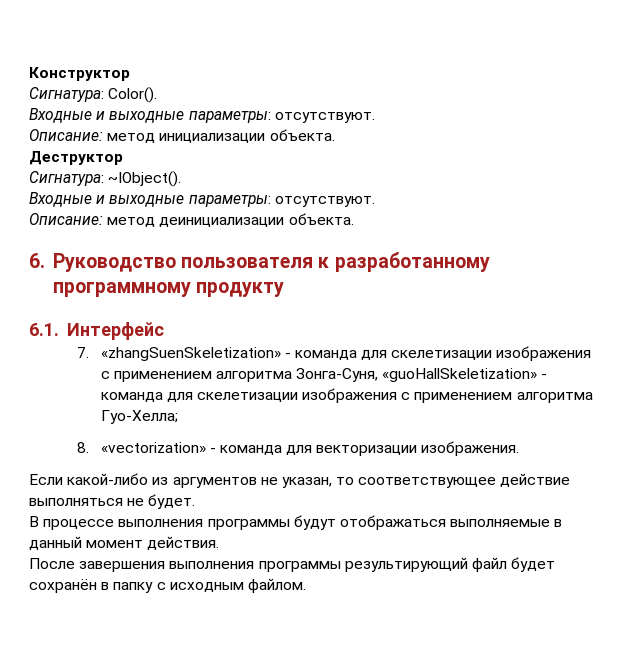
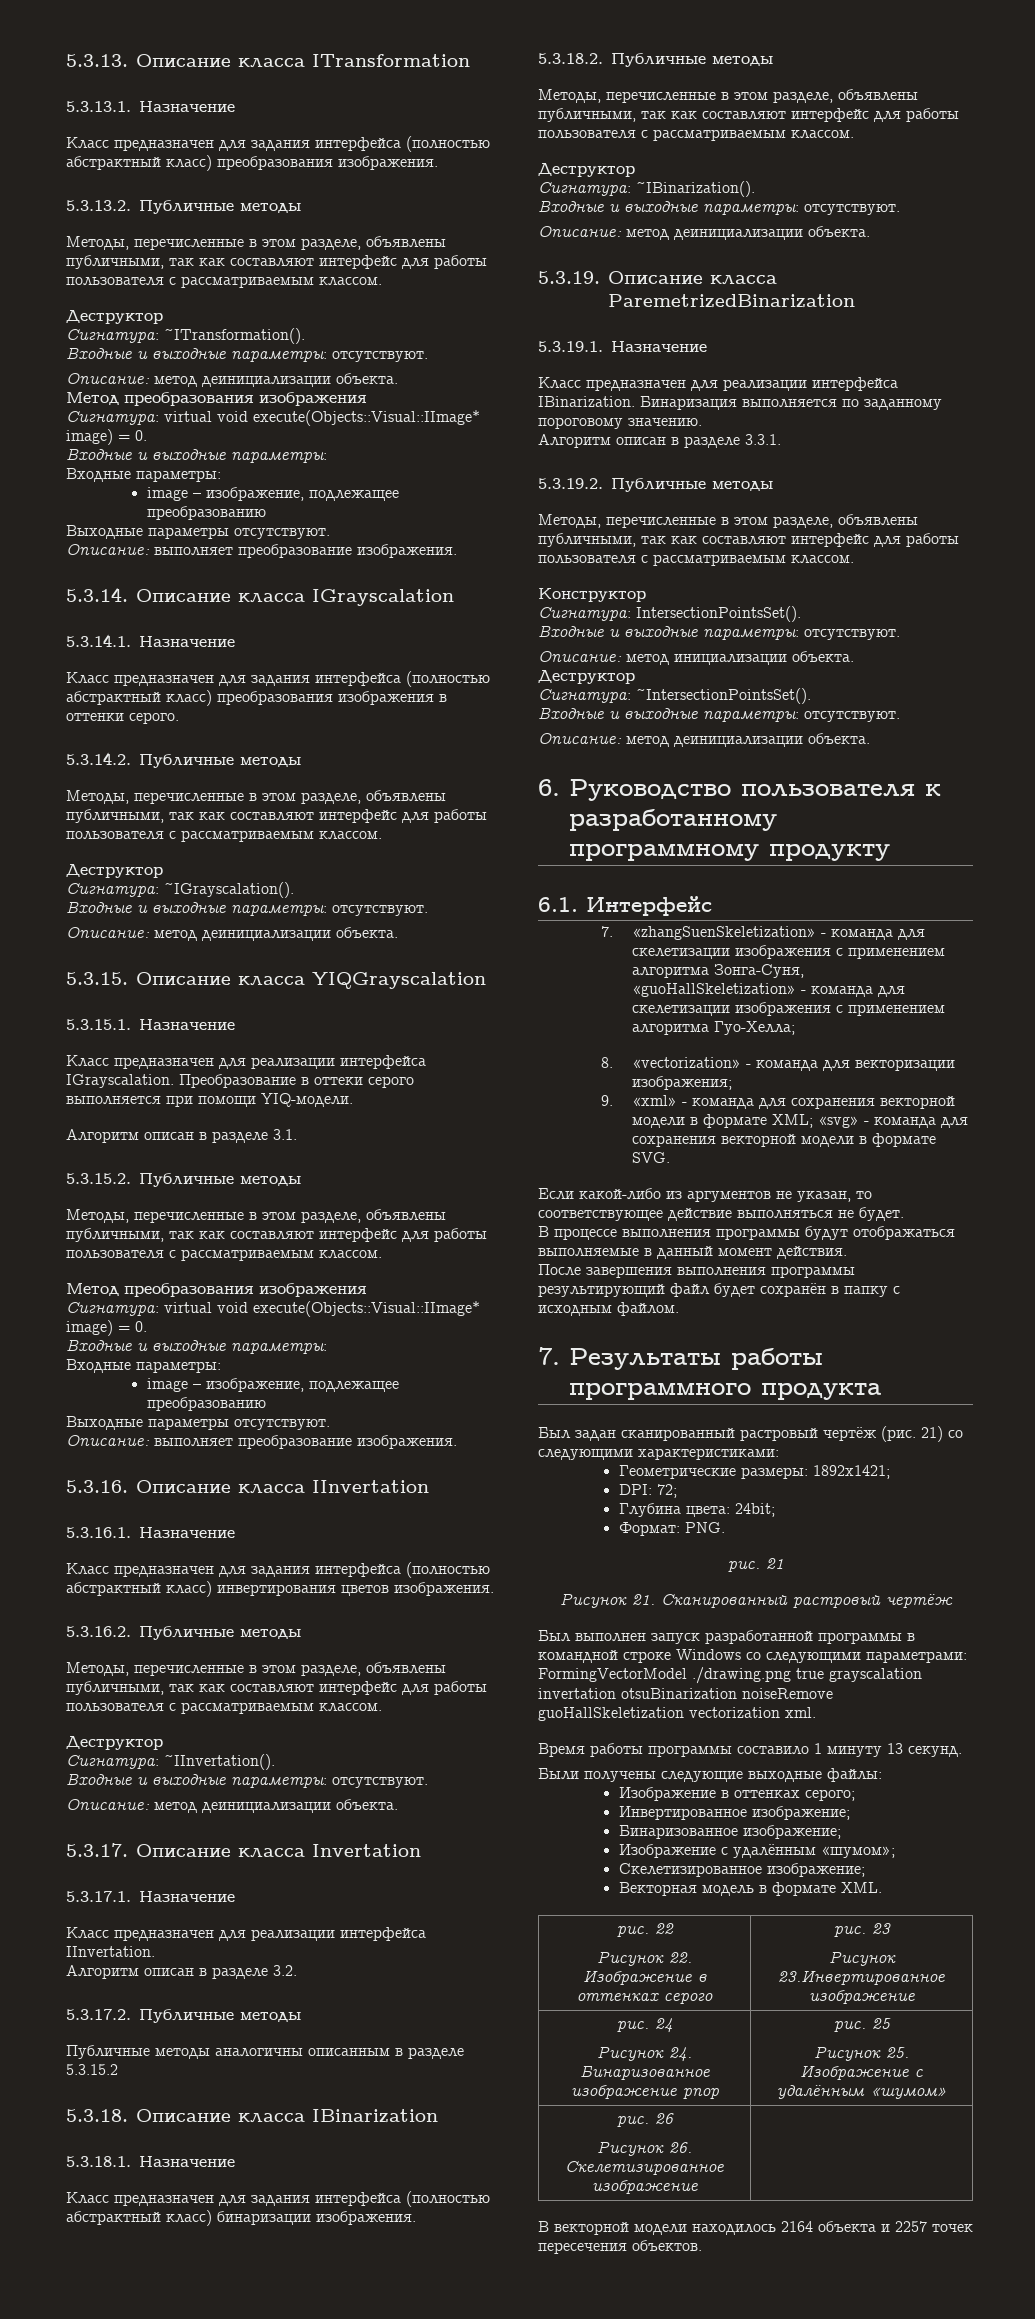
+ 5.3.13. Описание класса ITransformation
+ 5.3.13.1. Назначение
+ Класс предназначен для задания интерфейса (полностью абстрактный класс) преобразования изображения.
+ 5.3.13.2. Публичные методы
+ Методы, перечисленные в этом разделе, объявлены публичными, так как составляют интерфейс для работы пользователя с рассматриваемым классом.
+ Деструктор
+ Сигнатура: ~ITransformation().
+ Входные и выходные параметры: отсутствуют.
+ Описание: метод деинициализации объекта.
+ Метод преобразования изображения
+ Сигнатура: virtual void execute(Objects::Visual::IImage* image) = 0.
+ Входные и выходные параметры:
+ Входные параметры:
+ image – изображение, подлежащее преобразованию
+ Выходные параметры отсутствуют.
+ Описание: выполняет преобразование изображения.
+ 5.3.14. Описание класса IGrayscalation
+ 5.3.14.1. Назначение
+ Класс предназначен для задания интерфейса (полностью абстрактный класс) преобразования изображения в оттенки серого.
+ 5.3.14.2. Публичные методы
+ Методы, перечисленные в этом разделе, объявлены публичными, так как составляют интерфейс для работы пользователя с рассматриваемым классом.
+ Деструктор
+ Сигнатура: ~IGrayscalation().
+ Входные и выходные параметры: отсутствуют.
+ Описание: метод деинициализации объекта.
+ 5.3.15. Описание класса YIQGrayscalation
+ 5.3.15.1. Назначение
+ Класс предназначен для реализации интерфейса IGrayscalation. Преобразование в оттеки серого выполняется при помощи YIQ-модели.
+ Алгоритм описан в разделе 3.1.
+ 5.3.15.2. Публичные методы
+ Методы, перечисленные в этом разделе, объявлены публичными, так как составляют интерфейс для работы пользователя с рассматриваемым классом.
+ Метод преобразования изображения
+ Сигнатура: virtual void execute(Objects::Visual::IImage* image) = 0.
+ Входные и выходные параметры:
+ Входные параметры:
+ image – изображение, подлежащее преобразованию
+ Выходные параметры отсутствуют.
+ Описание: выполняет преобразование изображения.
+ 5.3.16. Описание класса IInvertation
+ 5.3.16.1. Назначение
+ Класс предназначен для задания интерфейса (полностью абстрактный класс) инвертирования цветов изображения.
+ 5.3.16.2. Публичные методы
+ Методы, перечисленные в этом разделе, объявлены публичными, так как составляют интерфейс для работы пользователя с рассматриваемым классом.
+ Деструктор
+ Сигнатура: ~IInvertation().
+ Входные и выходные параметры: отсутствуют.
+ Описание: метод деинициализации объекта.
+ 5.3.17. Описание класса Invertation
+ 5.3.17.1. Назначение
+ Класс предназначен для реализации интерфейса IInvertation.
+ Алгоритм описан в разделе 3.2.
+ 5.3.17.2. Публичные методы
+ Публичные методы аналогичны описанным в разделе 5.3.15.2
+ 5.3.18. Описание класса IBinarization
+ 5.3.18.1. Назначение
+ Класс предназначен для задания интерфейса (полностью абстрактный класс) бинаризации изображения.
+ 5.3.18.2. Публичные методы
+ Методы, перечисленные в этом разделе, объявлены публичными, так как составляют интерфейс для работы пользователя с рассматриваемым классом.
+ Деструктор
+ Сигнатура: ~IBinarization().
+ Входные и выходные параметры: отсутствуют.
+ Описание: метод деинициализации объекта.
+ 5.3.19. Описание класса ParemetrizedBinarization
+ 5.3.19.1. Назначение
+ Класс предназначен для реализации интерфейса IBinarization. Бинаризация выполняется по заданному пороговому значению.
+ Алгоритм описан в разделе 3.3.1.
+ 5.3.19.2. Публичные методы
+ Методы, перечисленные в этом разделе, объявлены публичными, так как составляют интерфейс для работы пользователя с рассматриваемым классом.
- Сигнатура: Color().
+ Сигнатура: IntersectionPointsSet().
- Сигнатура: ~IObject().
+ Сигнатура: ~IntersectionPointsSet().
- 8. «vectorization» - команда для векторизации изображения.
+ 8. «vectorization» - команда для векторизации изображения;
+ 9. «xml» - команда для сохранения векторной модели в формате XML; «svg» - команда для сохранения векторной модели в формате SVG.
+ 7. Результаты работы программного продукта
+ Был задан сканированный растровый чертёж (рис. 21) со следующими характеристиками:
+ Геометрические размеры: 1892x1421;
+ DPI: 72;
+ Глубина цвета: 24bit;
+ Формат: PNG.
+ рис. 21
+ Рисунок 21. Сканированный растровый чертёж
+ Был выполнен запуск разработанной программы в командной строке Windows со следующими параметрами: FormingVectorModel ./drawing.png true grayscalation invertation otsuBinarization noiseRemove guoHallSkeletization vectorization xml.
+ Время работы программы составило 1 минуту 13 секунд.
+ Были получены следующие выходные файлы:
+ Изображение в оттенках серого;
+ Инвертированное изображение;
+ Бинаризованное изображение;
+ Изображение с удалённым «шумом»;
+ Скелетизированное изображение;
+ Векторная модель в формате XML.
+ рис. 22
+ Рисунок 22. Изображение в оттенках серого | рис. 23
+ Рисунок 23.Инвертированное изображение
+ рис. 24
+ Рисунок 24. Бинаризованное изображение рпор | рис. 25
+ Рисунок 25. Изображение с удалённым «шумом»
+ рис. 26
+ Рисунок 26. Скелетизированное изображение |
+ В векторной модели находилось 2164 объекта и 2257 точек пересечения объектов.

